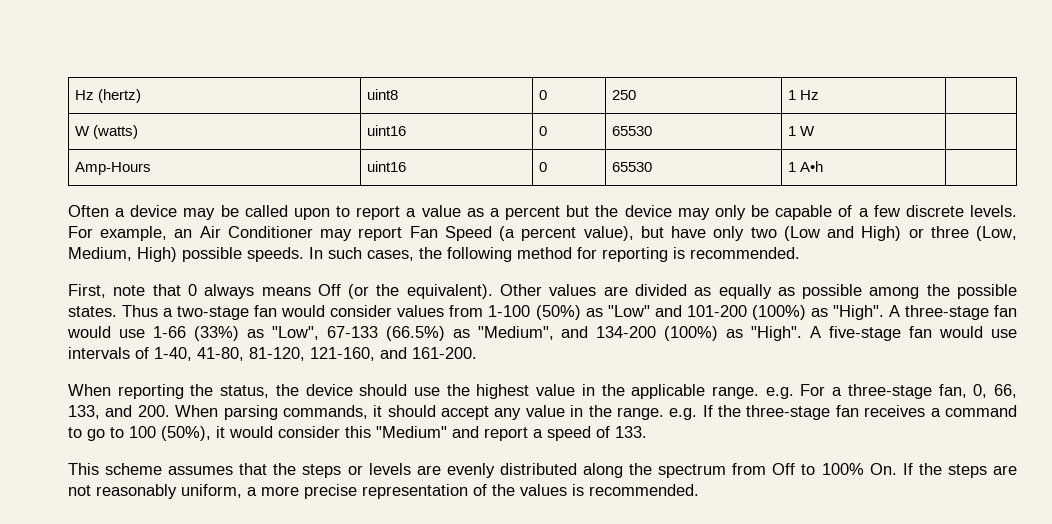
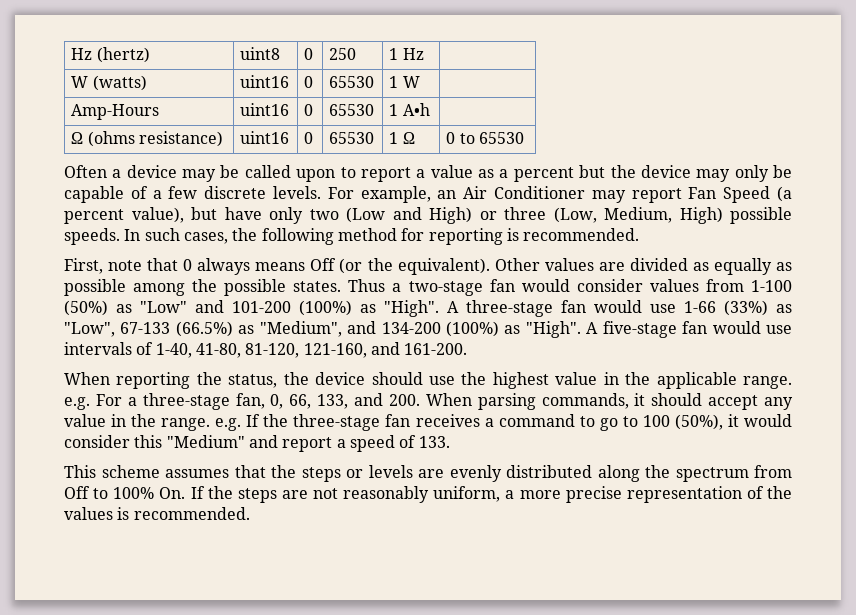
+ Ω (ohms resistance) | uint16 | 0 | 65530 | 1 Ω | 0 to 65530

